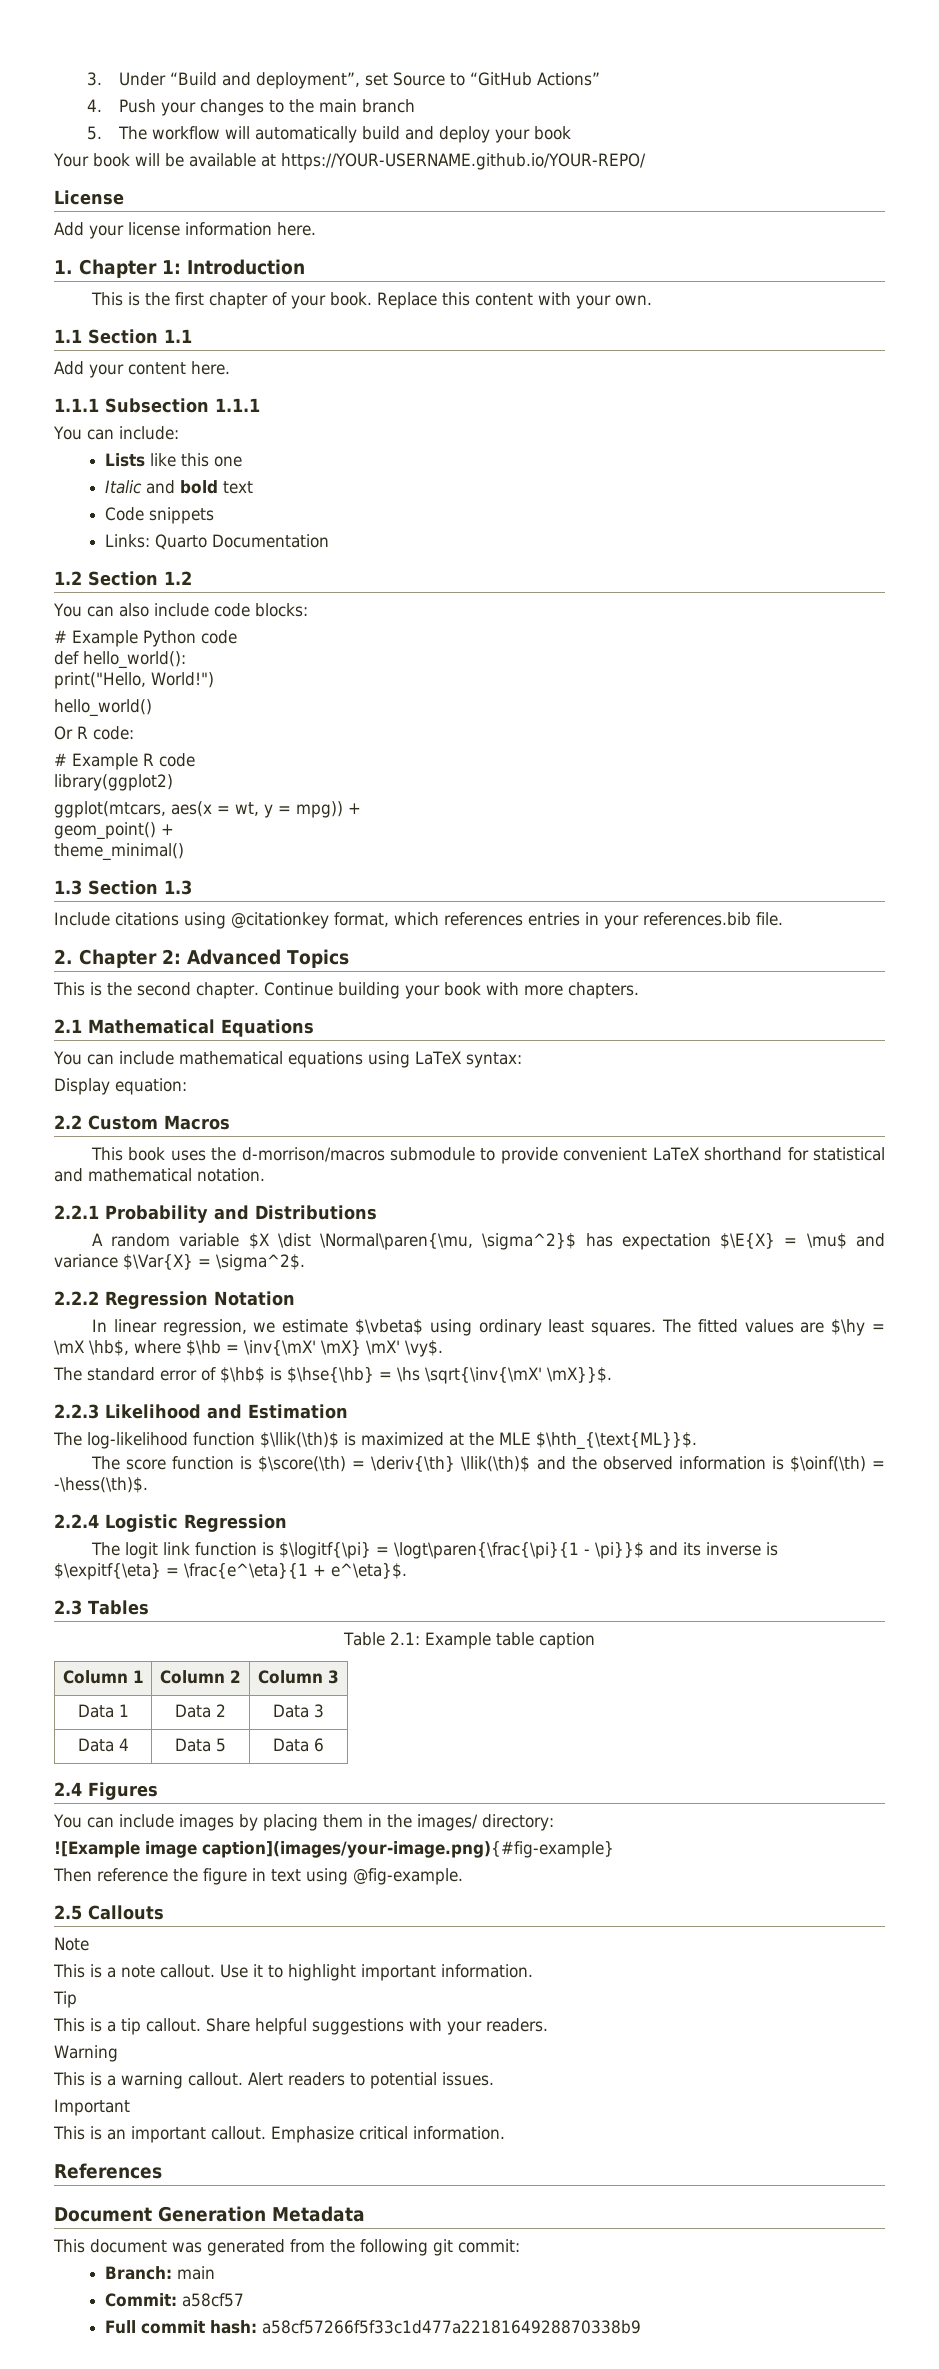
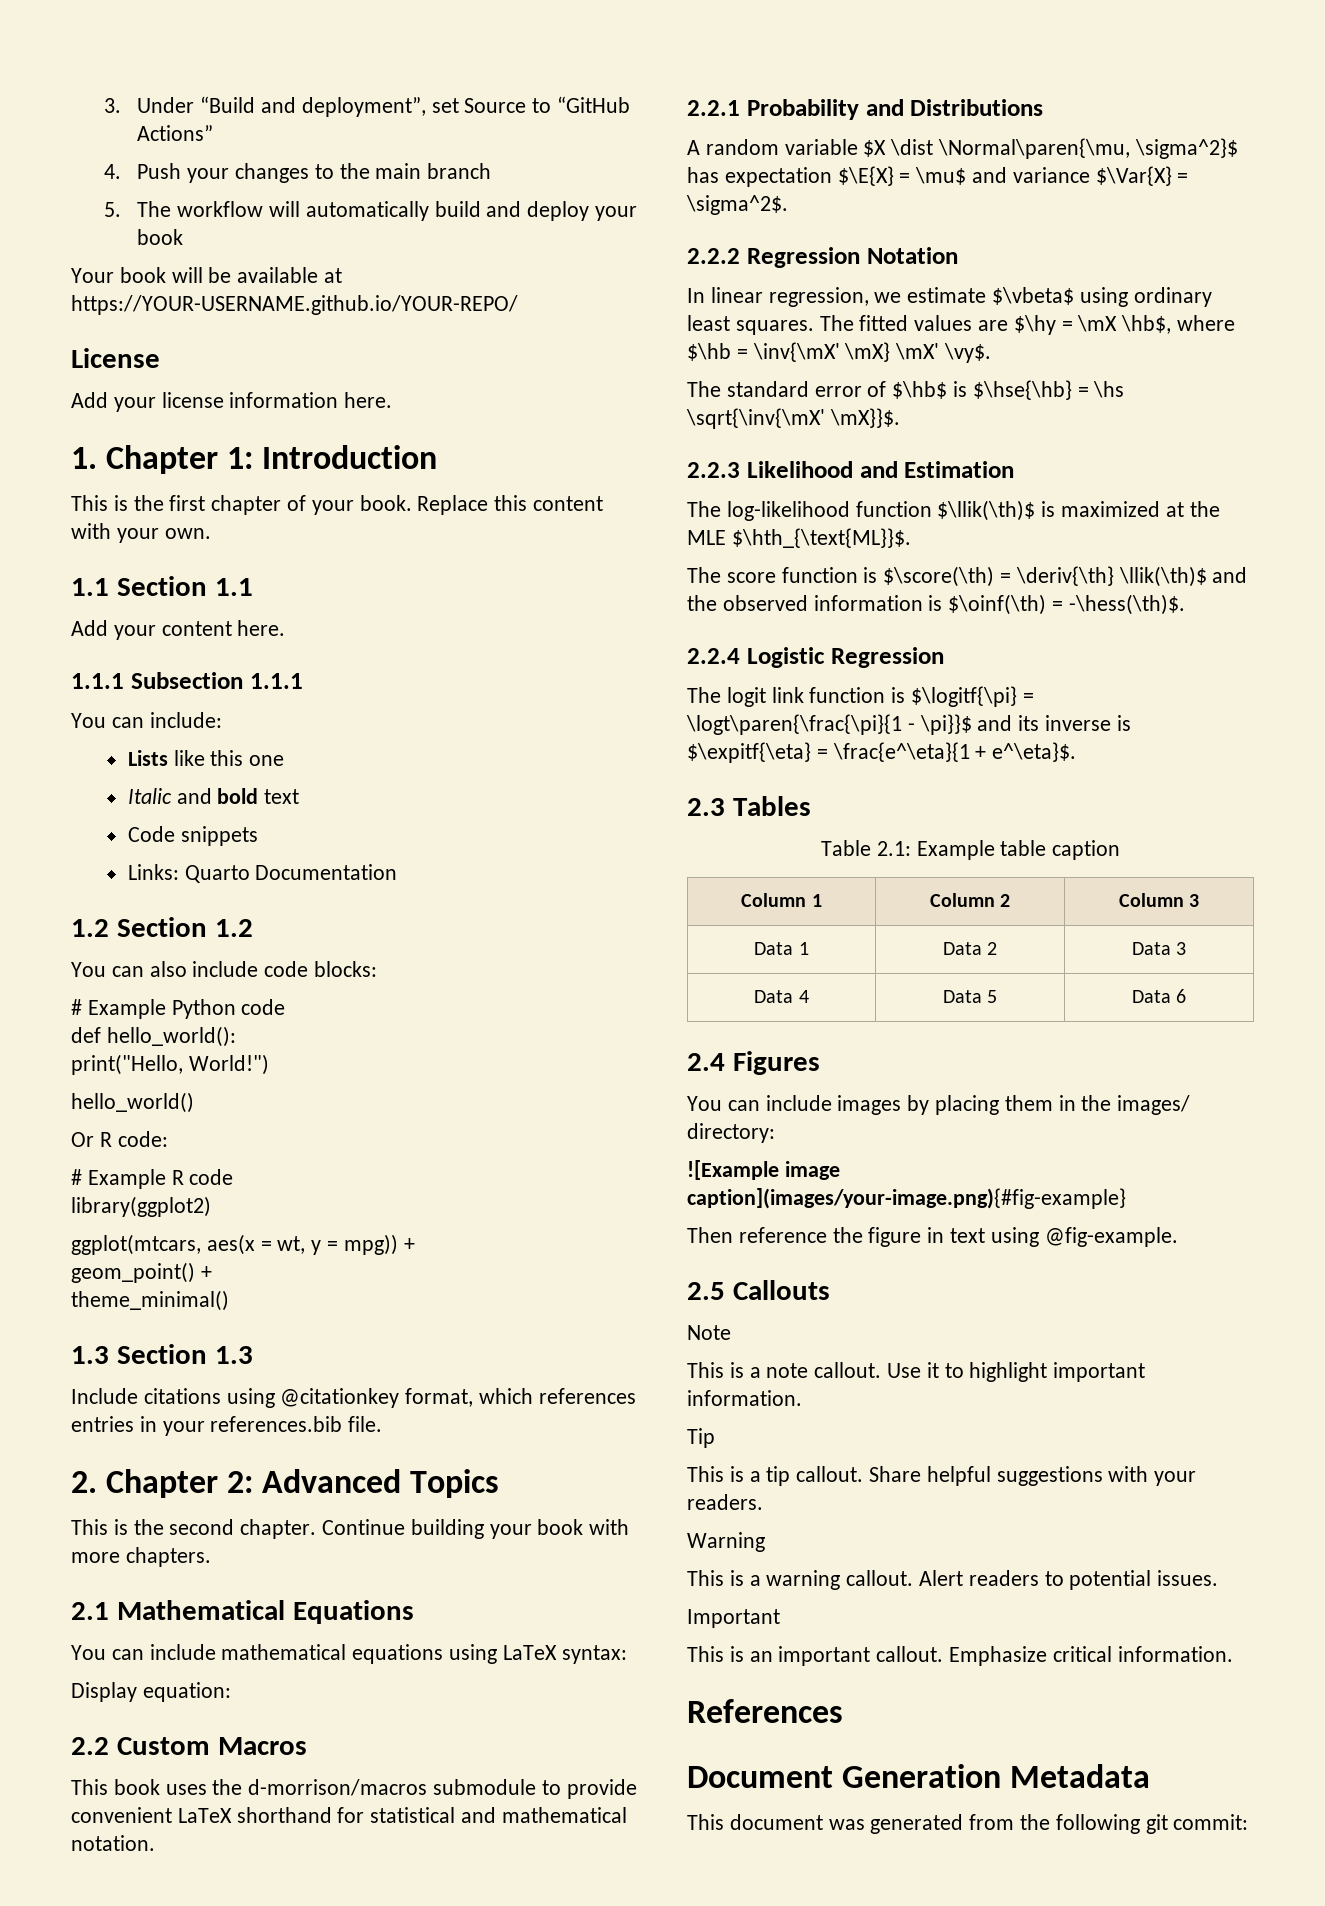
- Branch: main
- Commit: a58cf57
- Full commit hash: a58cf57266f5f33c1d477a2218164928870338b9

